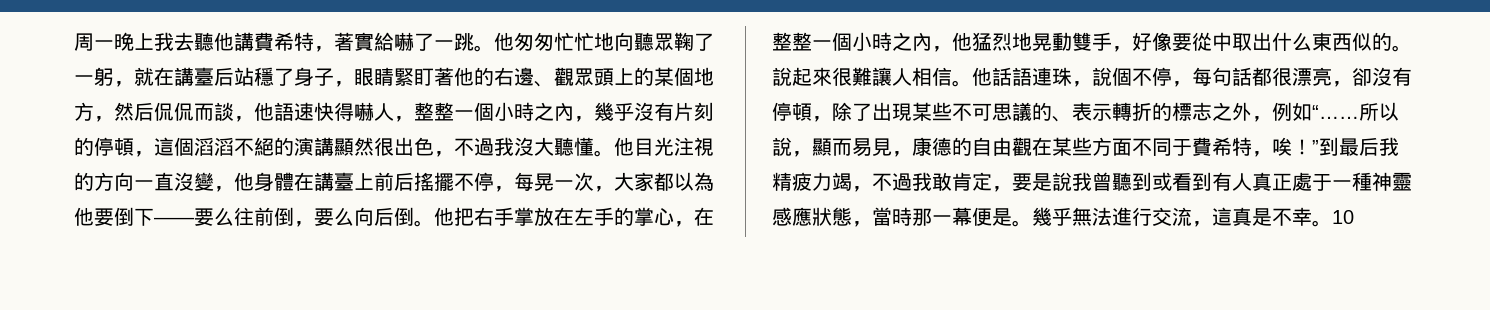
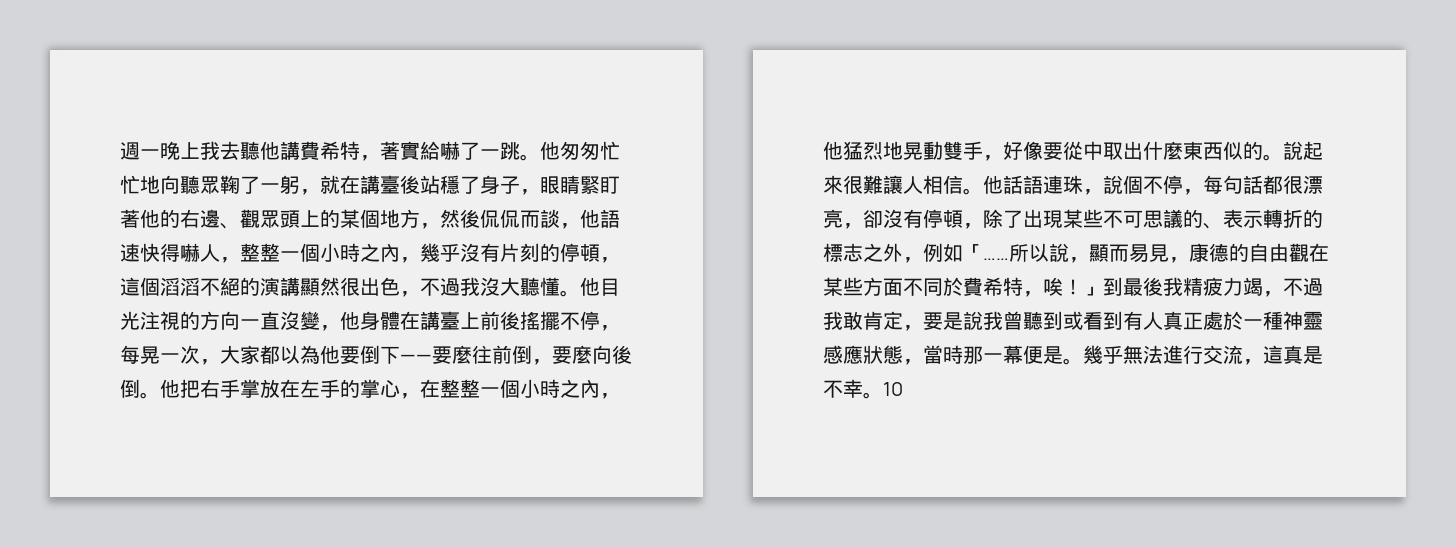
- 周一晚上我去聽他講費希特，著實給嚇了一跳。
+ 週一晚上我去聽他講費希特，著實給嚇了一跳。
- 他匆匆忙忙地向聽眾鞠了一躬，就在講臺后站穩了身子，眼睛緊盯著他的右邊、觀眾頭上的某個地方，然后侃侃而談，他語速快得嚇人，整整一個小時之內，幾乎沒有片刻的停頓，這個滔滔不絕的演講顯然很出色，不過我沒大聽懂。
+ 他匆匆忙忙地向聽眾鞠了一躬，就在講臺後站穩了身子，眼睛緊盯著他的右邊、觀眾頭上的某個地方，然後侃侃而談，他語速快得嚇人，整整一個小時之內，幾乎沒有片刻的停頓，這個滔滔不絕的演講顯然很出色，不過我沒大聽懂。
- 他目光注視的方向一直沒變，他身體在講臺上前后搖擺不停，每晃一次，大家都以為他要倒下——要么往前倒，要么向后倒。
+ 他目光注視的方向一直沒變，他身體在講臺上前後搖擺不停，每晃一次，大家都以為他要倒下——要麼往前倒，要麼向後倒。
- 他把右手掌放在左手的掌心，在整整一個小時之內，他猛烈地晃動雙手，好像要從中取出什么東西似的。
+ 他把右手掌放在左手的掌心，在整整一個小時之內，他猛烈地晃動雙手，好像要從中取出什麼東西似的。
- 他話語連珠，說個不停，每句話都很漂亮，卻沒有停頓，除了出現某些不可思議的、表示轉折的標志之外，例如“……
+ 他話語連珠，說個不停，每句話都很漂亮，卻沒有停頓，除了出現某些不可思議的、表示轉折的標志之外，例如「……
- 所以說，顯而易見，康德的自由觀在某些方面不同于費希特，唉！”到最后我精疲力竭，不過我敢肯定，要是說我曾聽到或看到有人真正處于一種神靈感應狀態，當時那一幕便是。
+ 所以說，顯而易見，康德的自由觀在某些方面不同於費希特，唉！」到最後我精疲力竭，不過我敢肯定，要是說我曾聽到或看到有人真正處於一種神靈感應狀態，當時那一幕便是。

